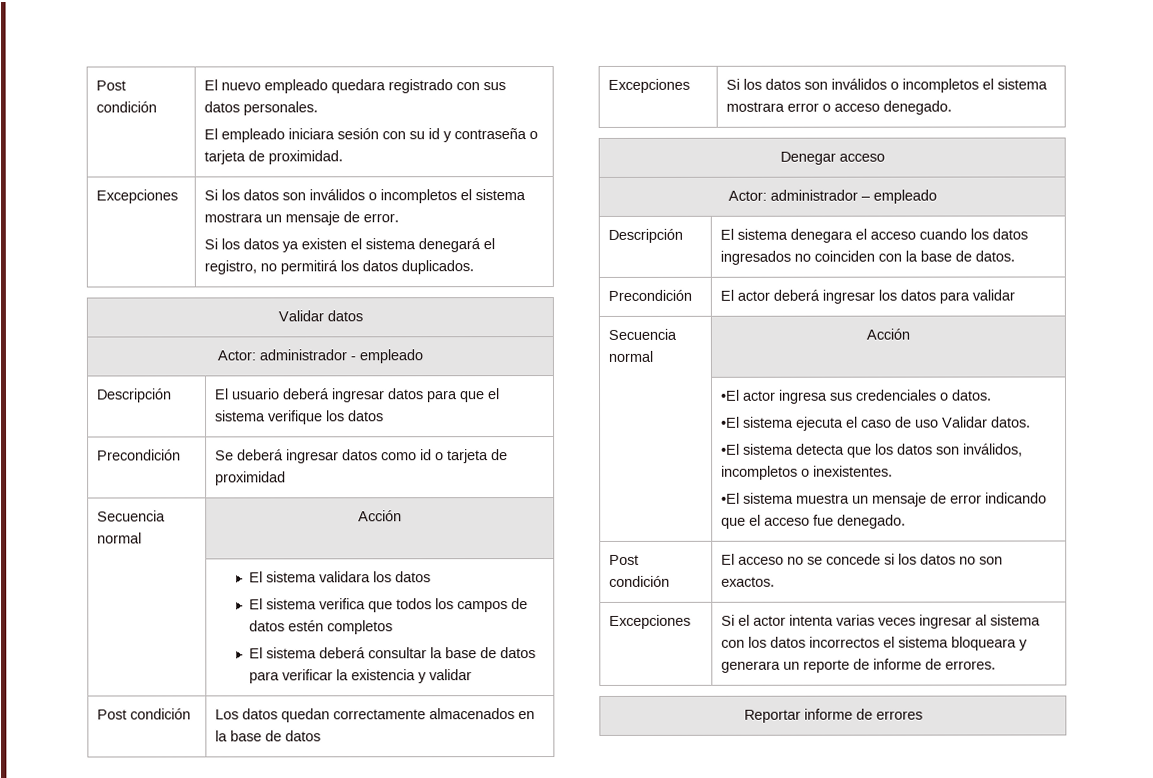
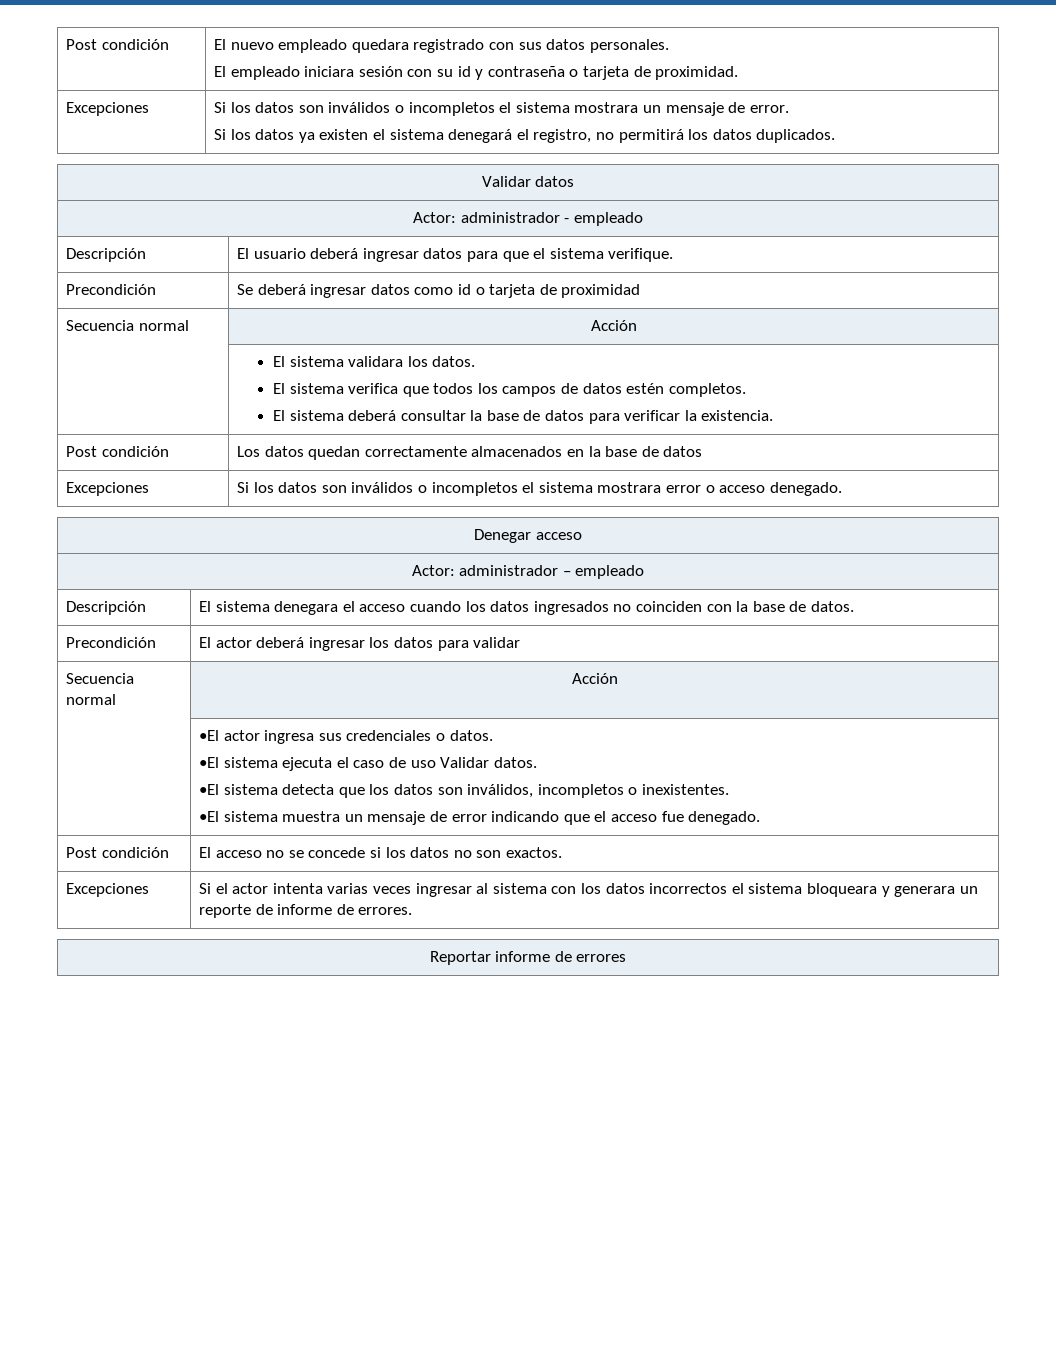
- Descripción | El usuario deberá ingresar datos para que el sistema verifique los datos
+ Descripción | El usuario deberá ingresar datos para que el sistema verifique.
- | El sistema validara los datos
- El sistema verifica que todos los campos de datos estén completos
- El sistema deberá consultar la base de datos para verificar la existencia y validar
+ | El sistema validara los datos.
+ El sistema verifica que todos los campos de datos estén completos.
+ El sistema deberá consultar la base de datos para verificar la existencia.

